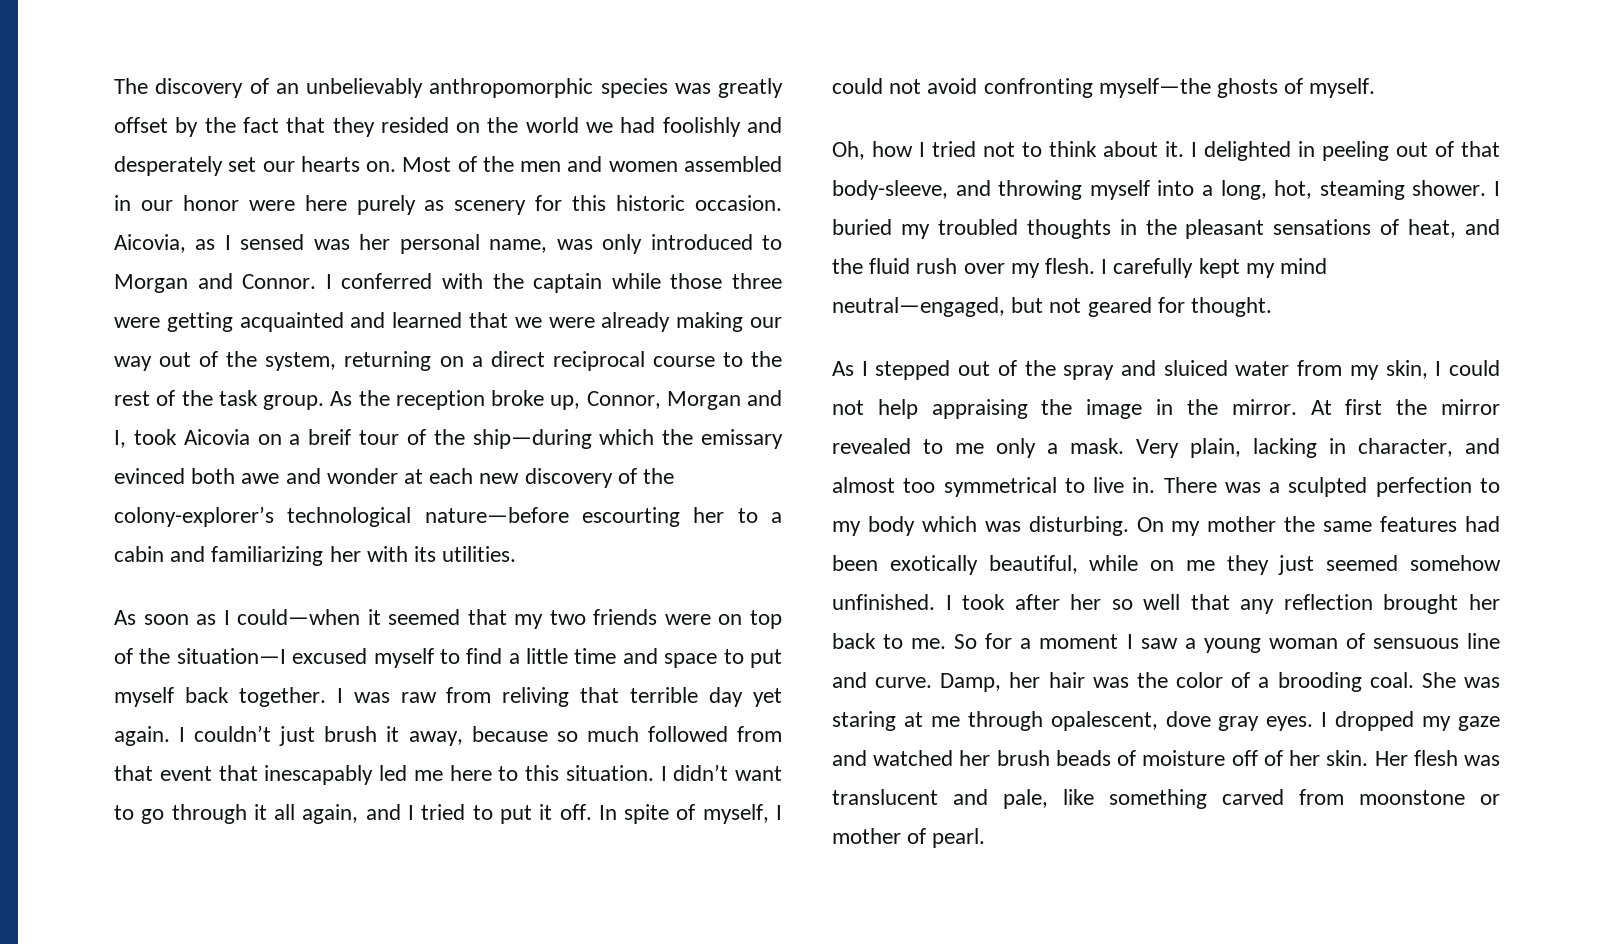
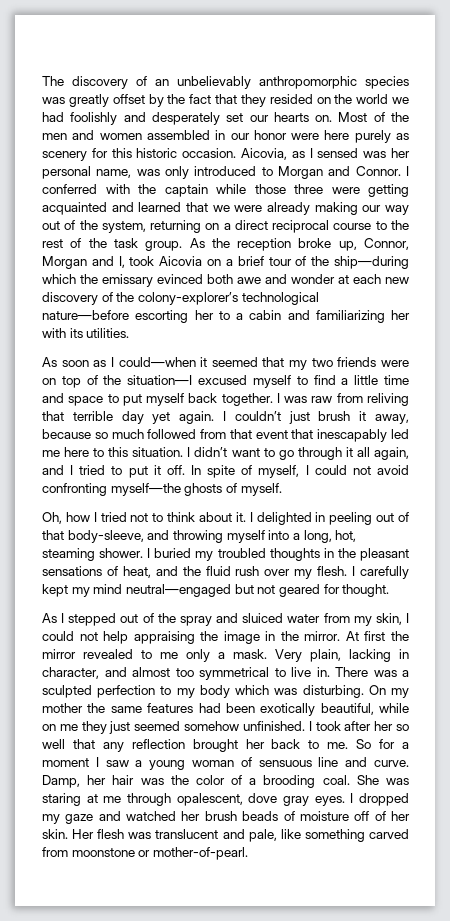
- As the reception broke up, Connor, Morgan and I, took Aicovia on a breif tour of the ship—during which the emissary evinced both awe and wonder at each new discovery of the colony-explorer’s technological nature—before escourting her to a cabin and familiarizing her with its utilities.
+ As the reception broke up, Connor, Morgan and I, took Aicovia on a brief tour of the ship—during which the emissary evinced both awe and wonder at each new discovery of the colony-explorer’s technological nature—before escorting her to a cabin and familiarizing her with its utilities.
- I carefully kept my mind neutral—engaged, but not geared for thought.
+ I carefully kept my mind neutral—engaged but not geared for thought.
- Her flesh was translucent and pale, like something carved from moonstone or mother of pearl.
+ Her flesh was translucent and pale, like something carved from moonstone or mother-of-pearl.

